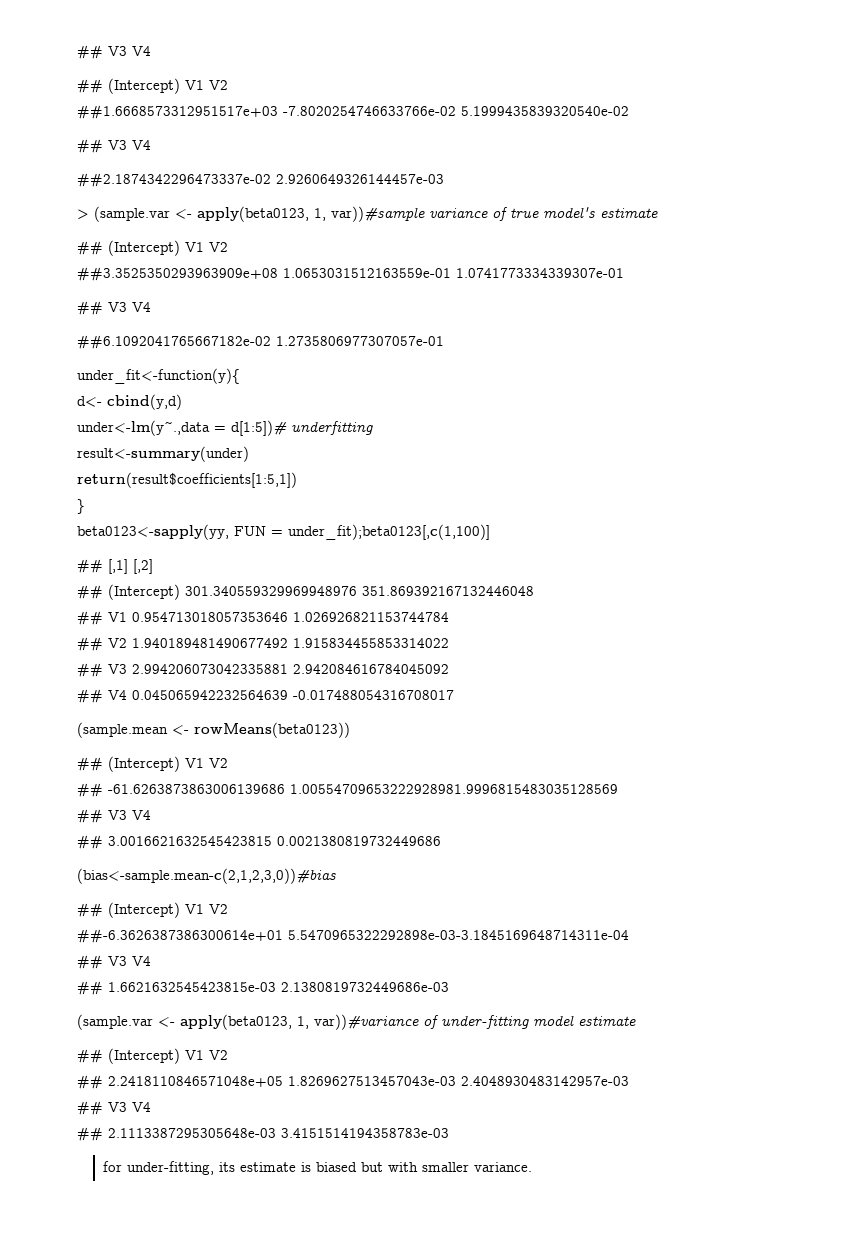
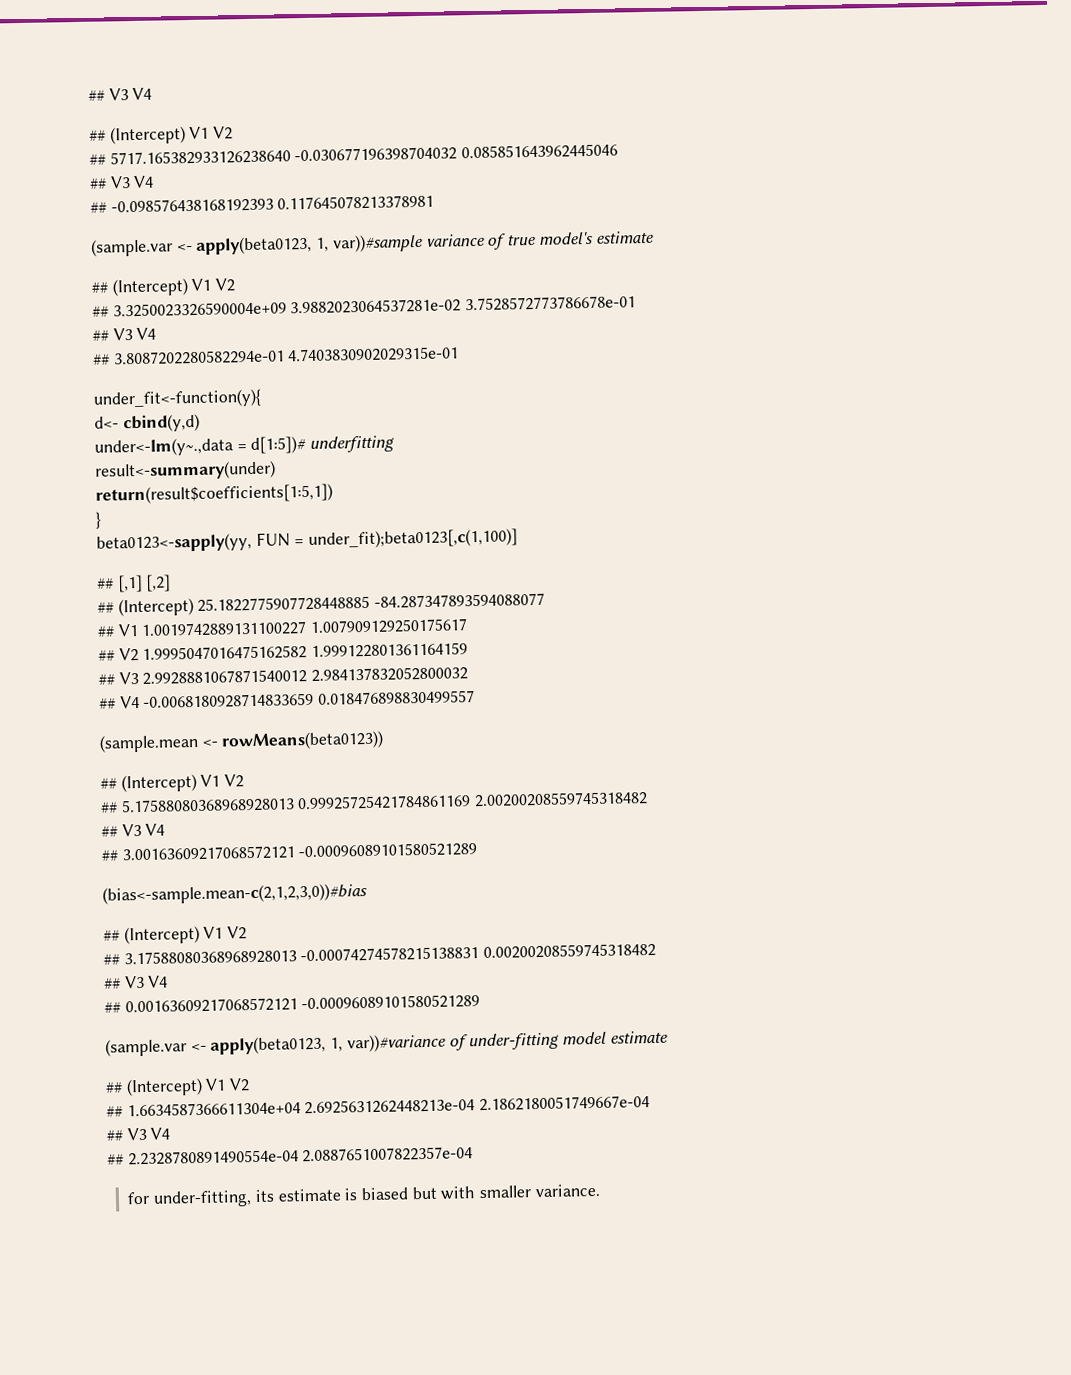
- ##1.6668573312951517e+03 -7.8020254746633766e-02 5.1999435839320540e-02
+ ## 5717.165382933126238640 -0.030677196398704032 0.085851643962445046
  ## V3 V4
- ##2.1874342296473337e-02 2.9260649326144457e-03
- > (sample.var <- apply(beta0123, 1, var))#sample variance of true model's estimate
+ ## -0.098576438168192393 0.117645078213378981
+ (sample.var <- apply(beta0123, 1, var))#sample variance of true model's estimate
- ##3.3525350293963909e+08 1.0653031512163559e-01 1.0741773334339307e-01
+ ## 3.3250023326590004e+09 3.9882023064537281e-02 3.7528572773786678e-01
  ## V3 V4
- ##6.1092041765667182e-02 1.2735806977307057e-01
+ ## 3.8087202280582294e-01 4.7403830902029315e-01
- ## (Intercept) 301.340559329969948976 351.869392167132446048
+ ## (Intercept) 25.1822775907728448885 -84.287347893594088077
- ## V1 0.954713018057353646 1.026926821153744784
+ ## V1 1.0019742889131100227 1.007909129250175617
- ## V2 1.940189481490677492 1.915834455853314022
- ## V3 2.994206073042335881 2.942084616784045092
+ ## V2 1.9995047016475162582 1.999122801361164159
+ ## V3 2.9928881067871540012 2.984137832052800032
- ## V4 0.045065942232564639 -0.017488054316708017
+ ## V4 -0.0068180928714833659 0.018476898830499557
- ## -61.6263873863006139686 1.00554709653222928981.9996815483035128569
+ ## 5.17588080368968928013 0.99925725421784861169 2.00200208559745318482
  ## V3 V4
- ## 3.0016621632545423815 0.0021380819732449686
+ ## 3.00163609217068572121 -0.00096089101580521289
- ##-6.3626387386300614e+01 5.5470965322292898e-03-3.1845169648714311e-04
+ ## 3.17588080368968928013 -0.00074274578215138831 0.00200208559745318482
  ## V3 V4
- ## 1.6621632545423815e-03 2.1380819732449686e-03
+ ## 0.00163609217068572121 -0.00096089101580521289
- ## 2.2418110846571048e+05 1.8269627513457043e-03 2.4048930483142957e-03
+ ## 1.6634587366611304e+04 2.6925631262448213e-04 2.1862180051749667e-04
  ## V3 V4
- ## 2.1113387295305648e-03 3.4151514194358783e-03
+ ## 2.2328780891490554e-04 2.0887651007822357e-04

